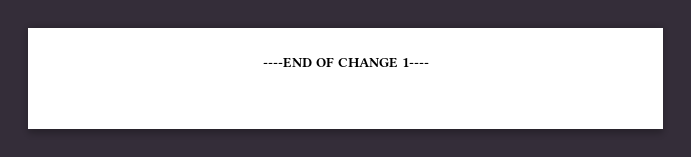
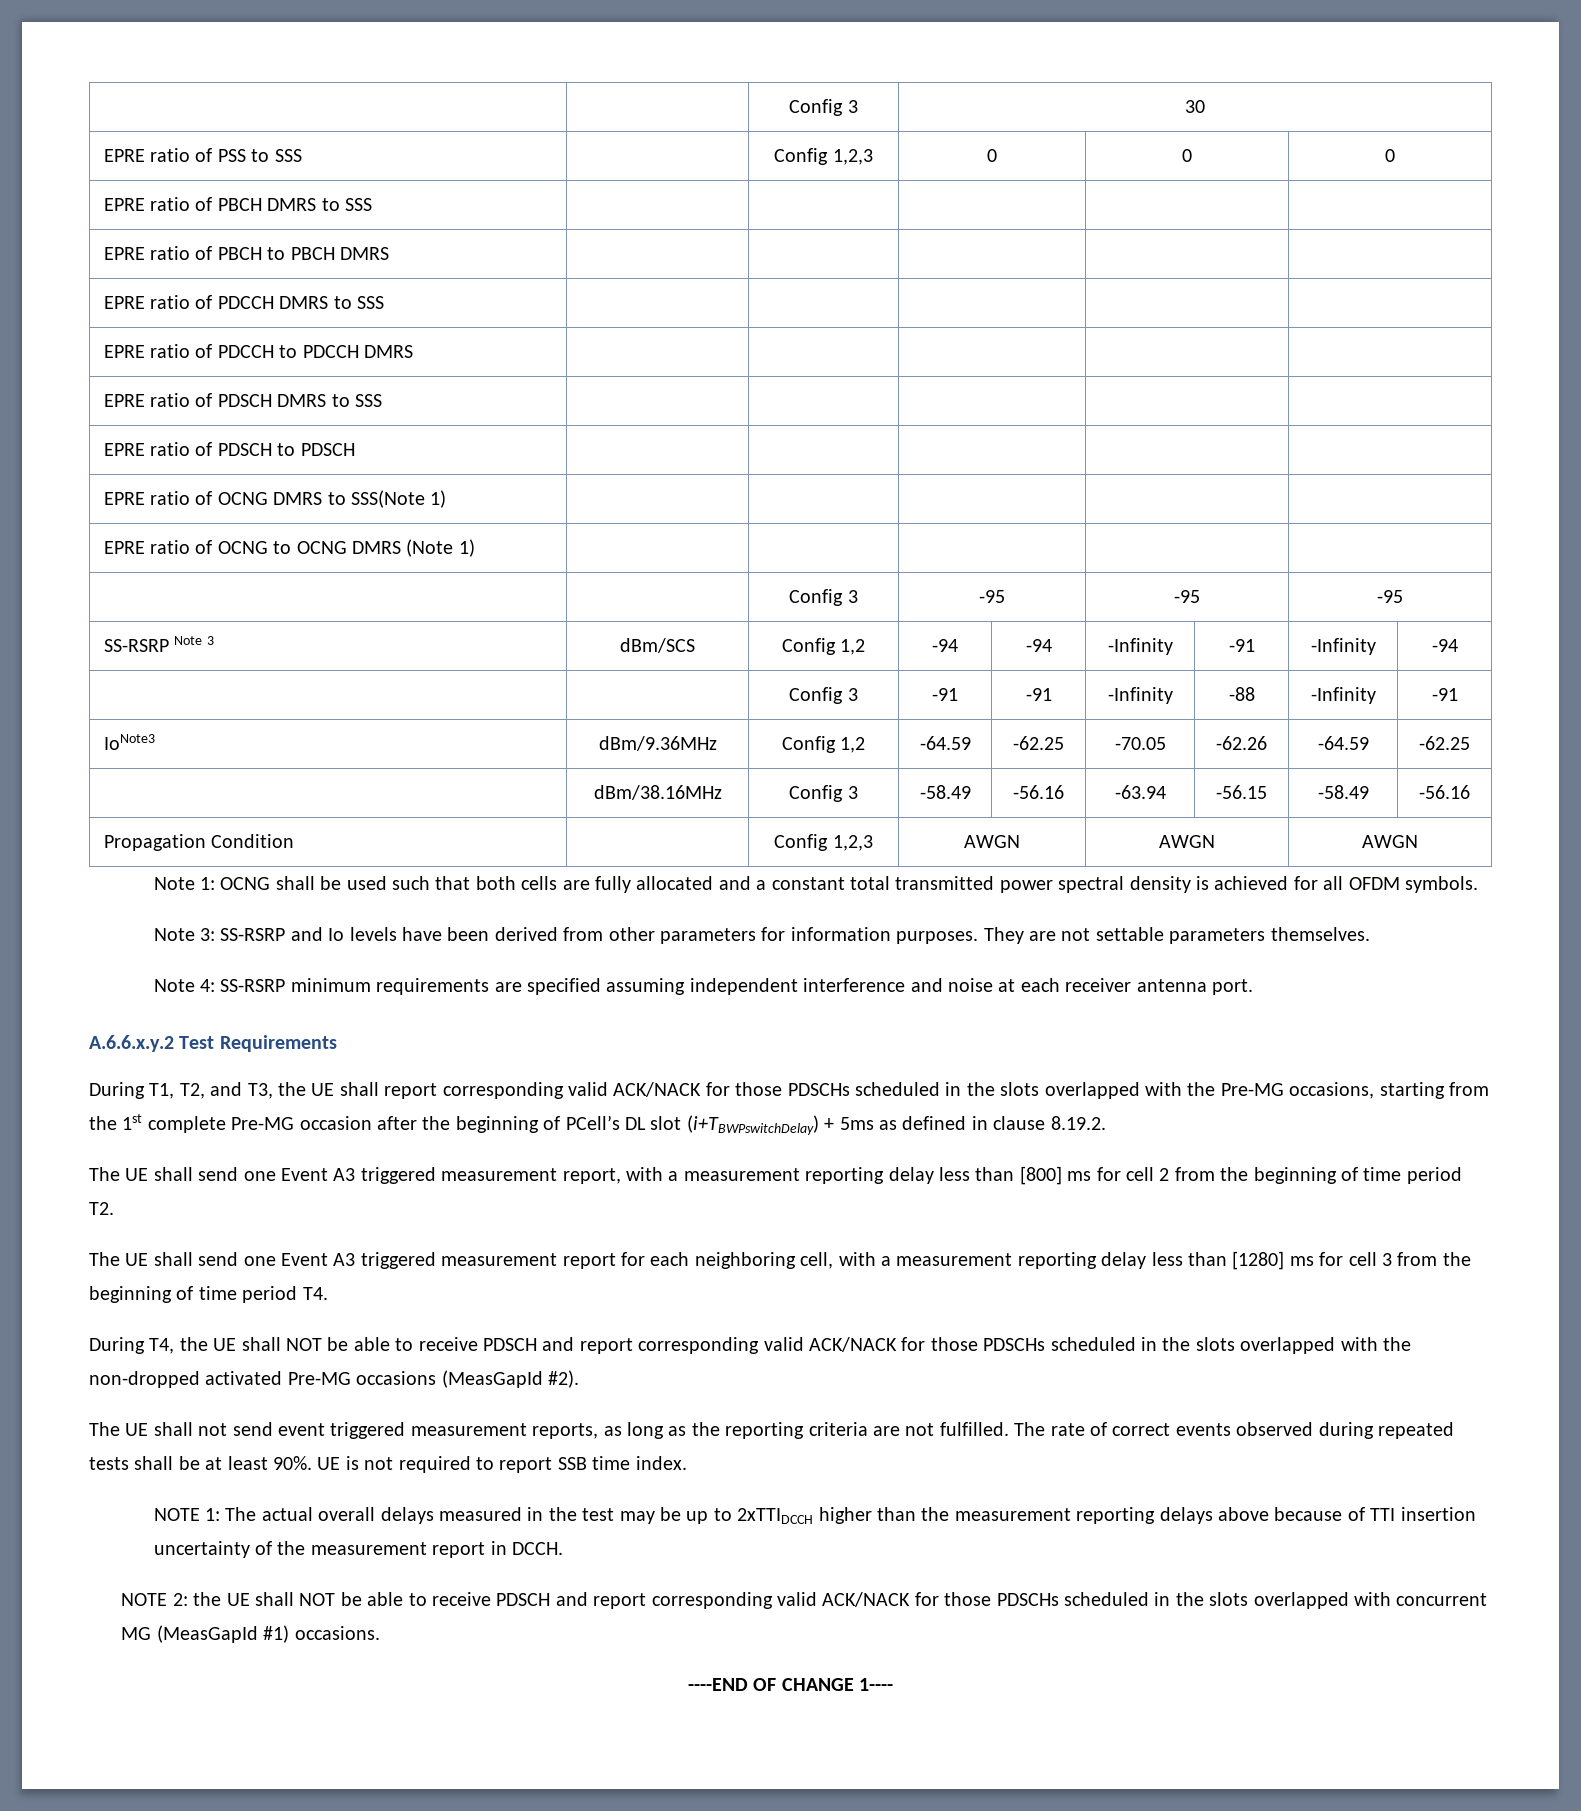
+ | | Config 3 | 30
+ EPRE ratio of PSS to SSS | | Config 1,2,3 | 0 | 0 | 0
+ EPRE ratio of PBCH DMRS to SSS | | | | |
+ EPRE ratio of PBCH to PBCH DMRS | | | | |
+ EPRE ratio of PDCCH DMRS to SSS | | | | |
+ EPRE ratio of PDCCH to PDCCH DMRS | | | | |
+ EPRE ratio of PDSCH DMRS to SSS | | | | |
+ EPRE ratio of PDSCH to PDSCH | | | | |
+ EPRE ratio of OCNG DMRS to SSS(Note 1) | | | | |
+ EPRE ratio of OCNG to OCNG DMRS (Note 1) | | | | |
+ | | Config 3 | -95 | -95 | -95
+ SS-RSRP Note 3 | dBm/SCS | Config 1,2 | -94 | -94 | -Infinity | -91 | -Infinity | -94
+ | | Config 3 | -91 | -91 | -Infinity | -88 | -Infinity | -91
+ IoNote3 | dBm/9.36MHz | Config 1,2 | -64.59 | -62.25 | -70.05 | -62.26 | -64.59 | -62.25
+ | dBm/38.16MHz | Config 3 | -58.49 | -56.16 | -63.94 | -56.15 | -58.49 | -56.16
+ Propagation Condition | | Config 1,2,3 | AWGN | AWGN | AWGN
+ Note 1: OCNG shall be used such that both cells are fully allocated and a constant total transmitted power spectral density is achieved for all OFDM symbols.
+ Note 3: SS-RSRP and Io levels have been derived from other parameters for information purposes. They are not settable parameters themselves.
+ Note 4: SS-RSRP minimum requirements are specified assuming independent interference and noise at each receiver antenna port.
+ A.6.6.x.y.2 Test Requirements
+ During T1, T2, and T3, the UE shall report corresponding valid ACK/NACK for those PDSCHs scheduled in the slots overlapped with the Pre-MG occasions, starting from the 1st complete Pre-MG occasion after the beginning of PCell’s DL slot (i+TBWPswitchDelay) + 5ms as defined in clause 8.19.2.
+ The UE shall send one Event A3 triggered measurement report, with a measurement reporting delay less than [800] ms for cell 2 from the beginning of time period T2.
+ The UE shall send one Event A3 triggered measurement report for each neighboring cell, with a measurement reporting delay less than [1280] ms for cell 3 from the beginning of time period T4.
+ During T4, the UE shall NOT be able to receive PDSCH and report corresponding valid ACK/NACK for those PDSCHs scheduled in the slots overlapped with the non-dropped activated Pre-MG occasions (MeasGapId #2).
+ The UE shall not send event triggered measurement reports, as long as the reporting criteria are not fulfilled. The rate of correct events observed during repeated tests shall be at least 90%. UE is not required to report SSB time index.
+ NOTE 1: The actual overall delays measured in the test may be up to 2xTTIDCCH higher than the measurement reporting delays above because of TTI insertion uncertainty of the measurement report in DCCH.
+ NOTE 2: the UE shall NOT be able to receive PDSCH and report corresponding valid ACK/NACK for those PDSCHs scheduled in the slots overlapped with concurrent MG (MeasGapId #1) occasions.

